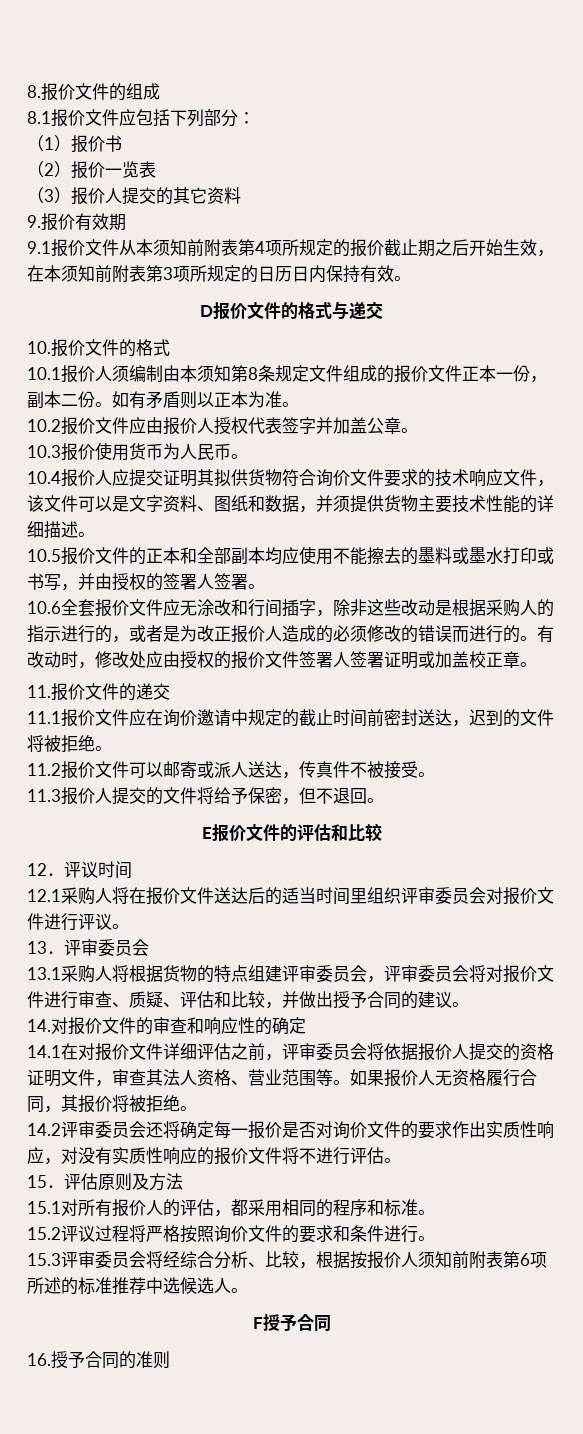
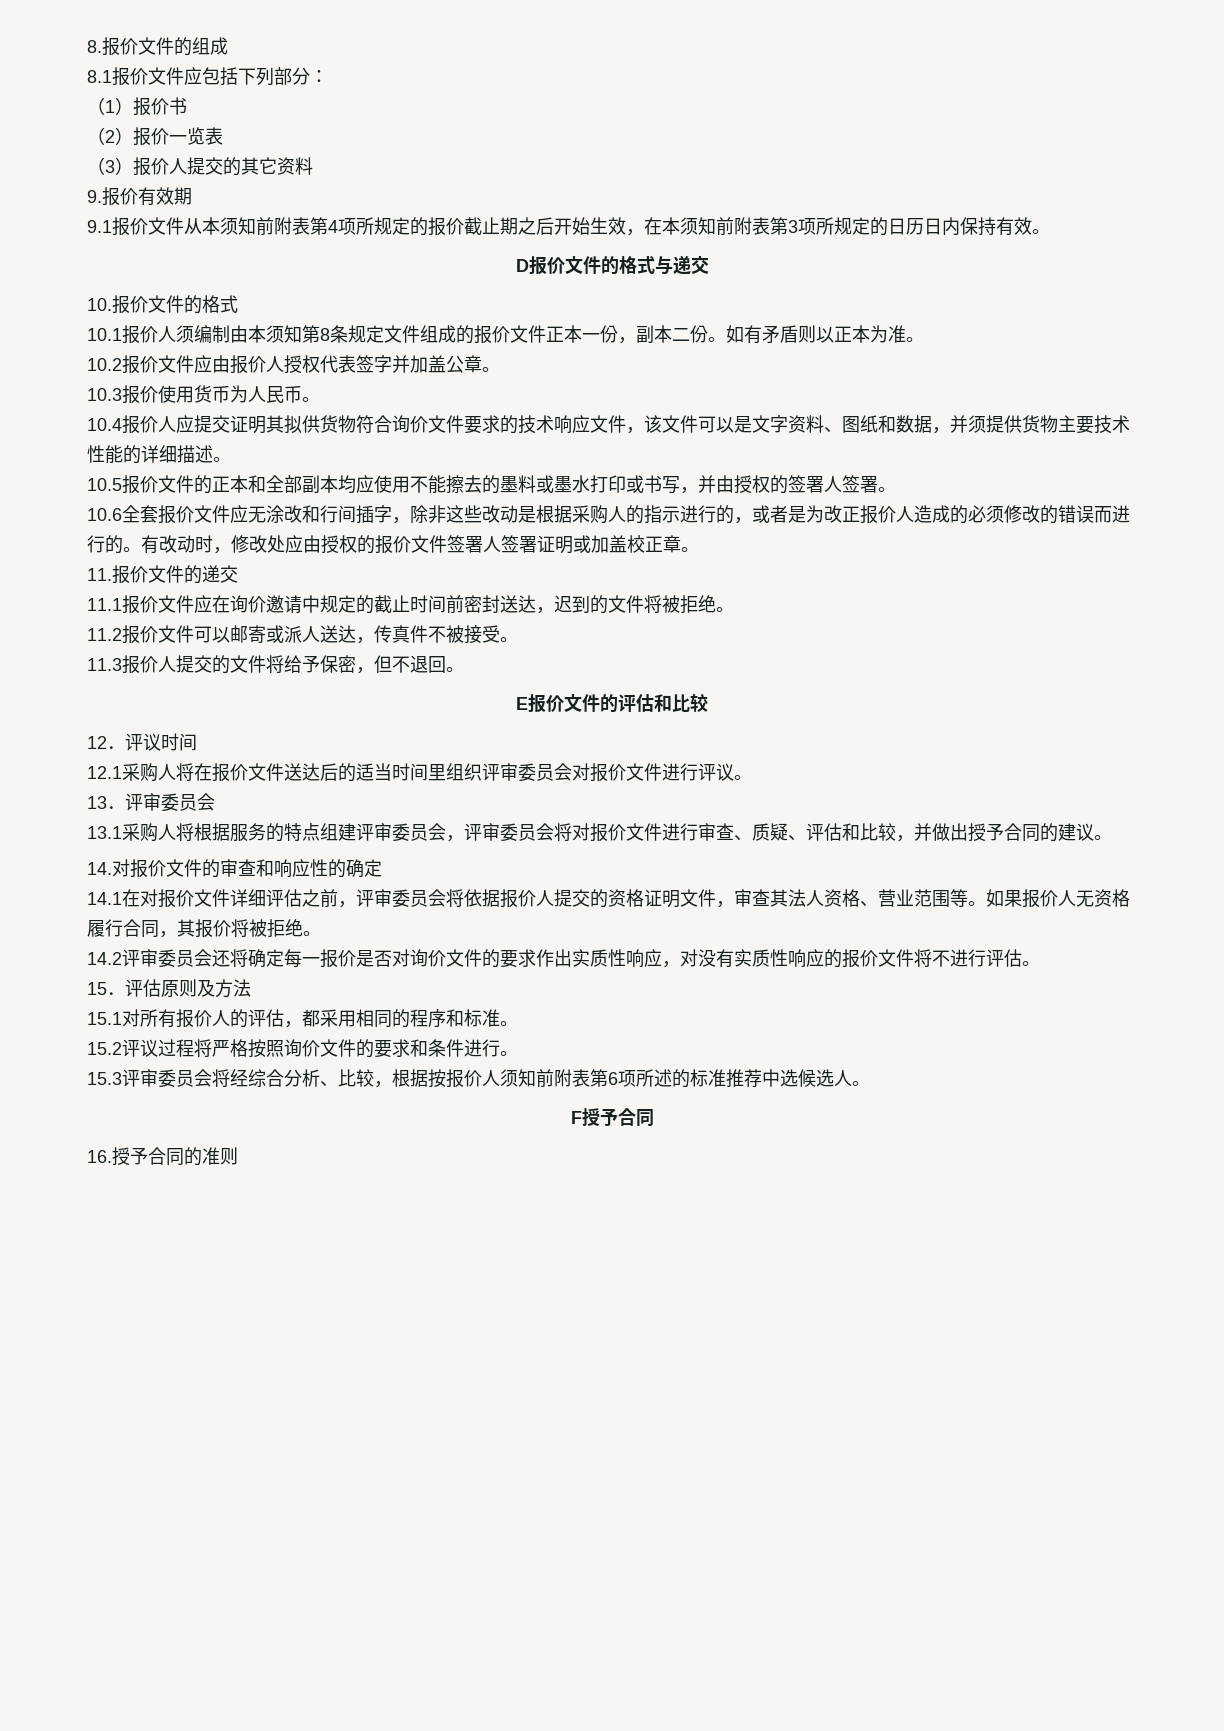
- 13.1采购人将根据货物的特点组建评审委员会，评审委员会将对报价文件进行审查、质疑、评估和比较，并做出授予合同的建议。
+ 13.1采购人将根据服务的特点组建评审委员会，评审委员会将对报价文件进行审查、质疑、评估和比较，并做出授予合同的建议。

